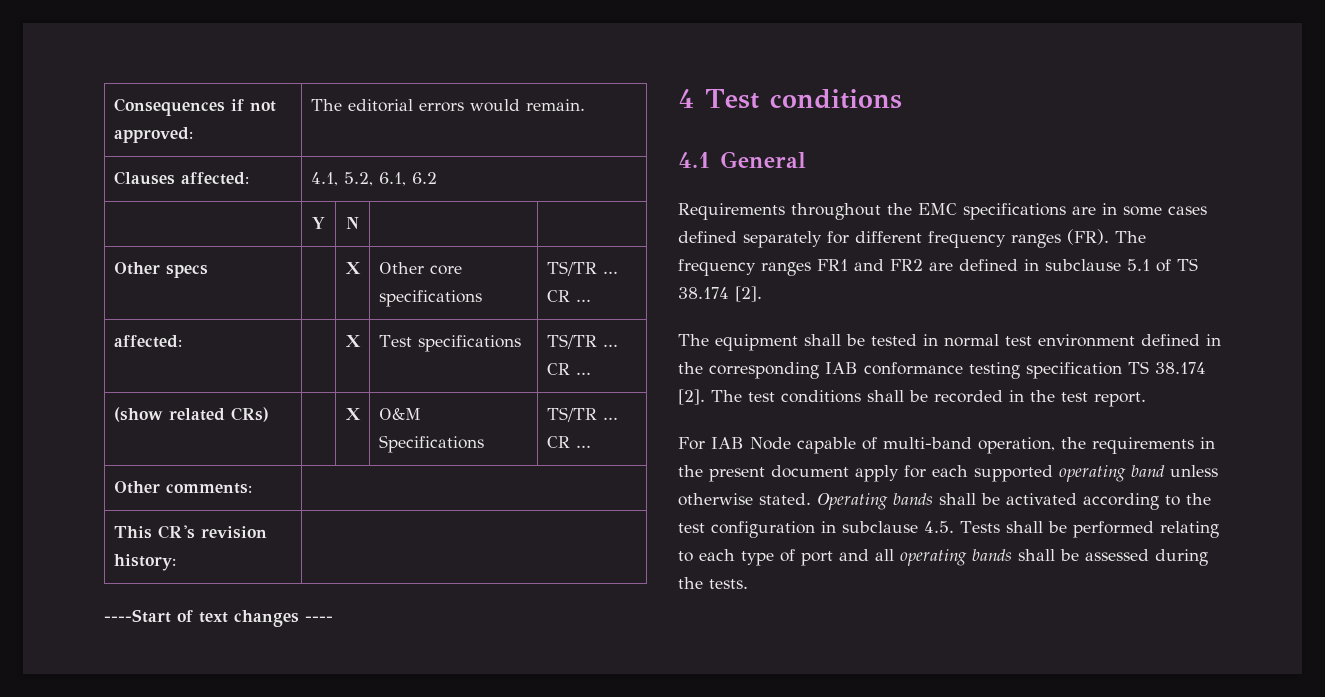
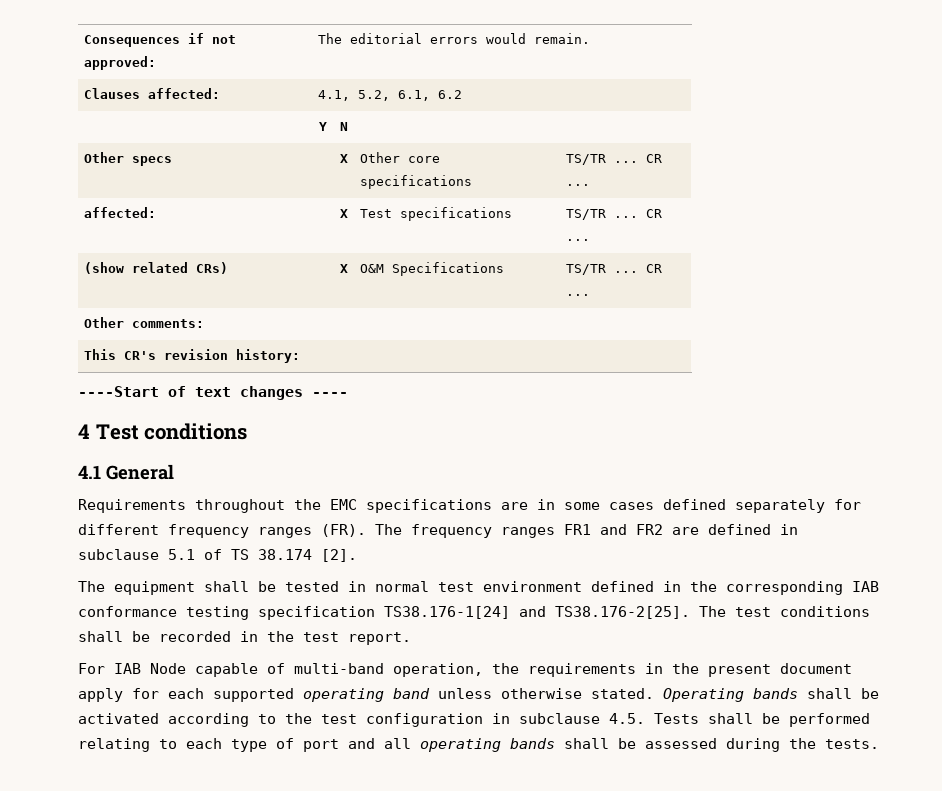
- The equipment shall be tested in normal test environment defined in the corresponding IAB conformance testing specification TS 38.174 [2]. The test conditions shall be recorded in the test report.
+ The equipment shall be tested in normal test environment defined in the corresponding IAB conformance testing specification TS38.176-1[24] and TS38.176-2[25]. The test conditions shall be recorded in the test report.

